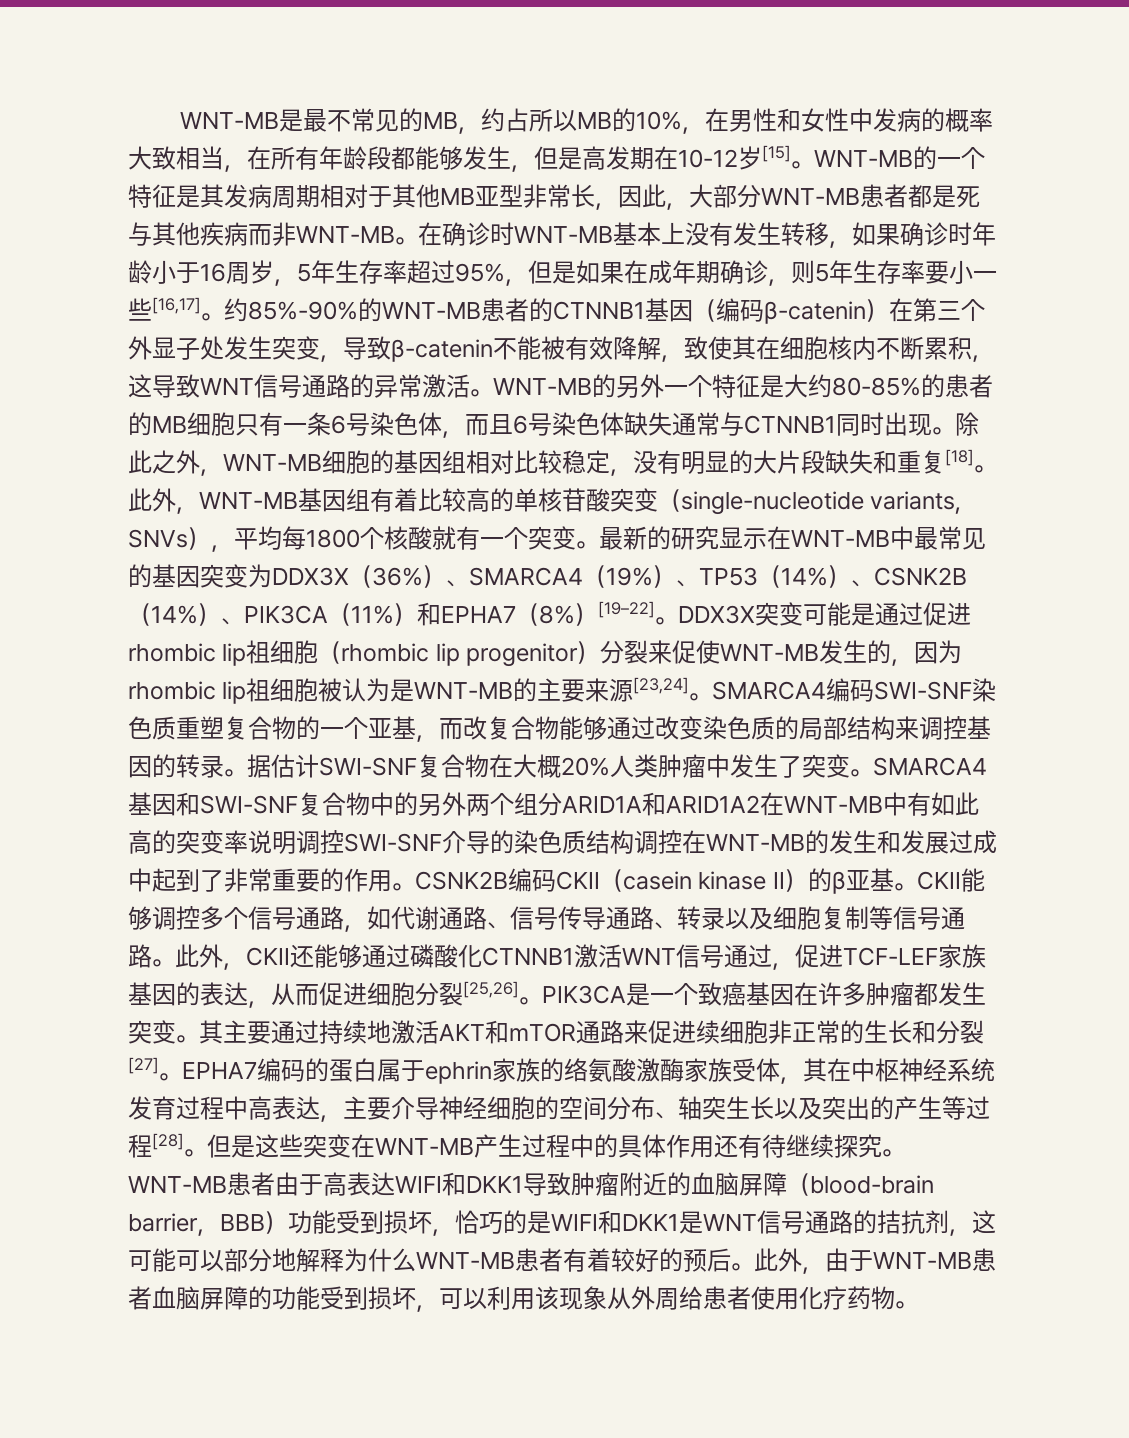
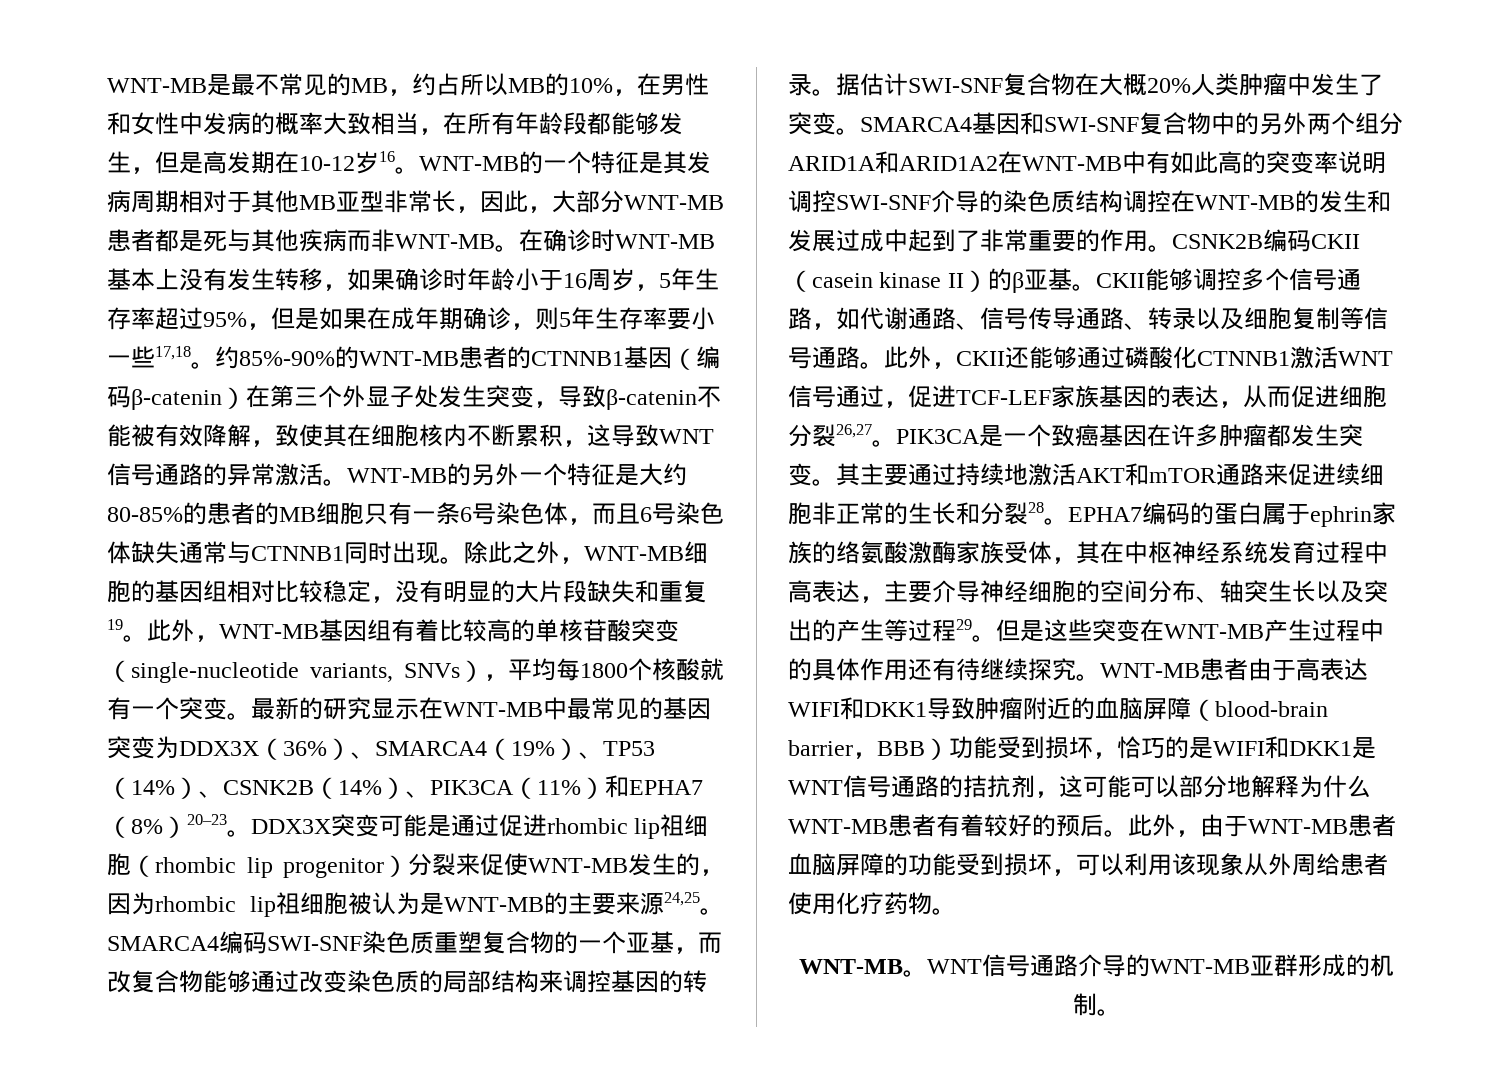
- WNT-MB是最不常见的MB，约占所以MB的10%，在男性和女性中发病的概率大致相当，在所有年龄段都能够发生，但是高发期在10-12岁[15]。
+ WNT-MB是最不常见的MB，约占所以MB的10%，在男性和女性中发病的概率大致相当，在所有年龄段都能够发生，但是高发期在10-12岁16。
- 在确诊时WNT-MB基本上没有发生转移，如果确诊时年龄小于16周岁，5年生存率超过95%，但是如果在成年期确诊，则5年生存率要小一些[16,17]。
+ 在确诊时WNT-MB基本上没有发生转移，如果确诊时年龄小于16周岁，5年生存率超过95%，但是如果在成年期确诊，则5年生存率要小一些17,18。
- 除此之外，WNT-MB细胞的基因组相对比较稳定，没有明显的大片段缺失和重复[18]。
+ 除此之外，WNT-MB细胞的基因组相对比较稳定，没有明显的大片段缺失和重复19。
- 最新的研究显示在WNT-MB中最常见的基因突变为DDX3X（36%）、SMARCA4（19%）、TP53（14%）、CSNK2B（14%）、PIK3CA（11%）和EPHA7（8%）[19–22]。
+ 最新的研究显示在WNT-MB中最常见的基因突变为DDX3X（36%）、SMARCA4（19%）、TP53（14%）、CSNK2B（14%）、PIK3CA（11%）和EPHA7（8%）20–23。
- DDX3X突变可能是通过促进rhombic lip祖细胞（rhombic lip progenitor）分裂来促使WNT-MB发生的，因为rhombic lip祖细胞被认为是WNT-MB的主要来源[23,24]。
+ DDX3X突变可能是通过促进rhombic lip祖细胞（rhombic lip progenitor）分裂来促使WNT-MB发生的，因为rhombic lip祖细胞被认为是WNT-MB的主要来源24,25。
- 此外，CKII还能够通过磷酸化CTNNB1激活WNT信号通过，促进TCF-LEF家族基因的表达，从而促进细胞分裂[25,26]。
+ 此外，CKII还能够通过磷酸化CTNNB1激活WNT信号通过，促进TCF-LEF家族基因的表达，从而促进细胞分裂26,27。
- 其主要通过持续地激活AKT和mTOR通路来促进续细胞非正常的生长和分裂[27]。
+ 其主要通过持续地激活AKT和mTOR通路来促进续细胞非正常的生长和分裂28。
- EPHA7编码的蛋白属于ephrin家族的络氨酸激酶家族受体，其在中枢神经系统发育过程中高表达，主要介导神经细胞的空间分布、轴突生长以及突出的产生等过程[28]。
+ EPHA7编码的蛋白属于ephrin家族的络氨酸激酶家族受体，其在中枢神经系统发育过程中高表达，主要介导神经细胞的空间分布、轴突生长以及突出的产生等过程29。
+ WNT-MB。WNT信号通路介导的WNT-MB亚群形成的机制。

